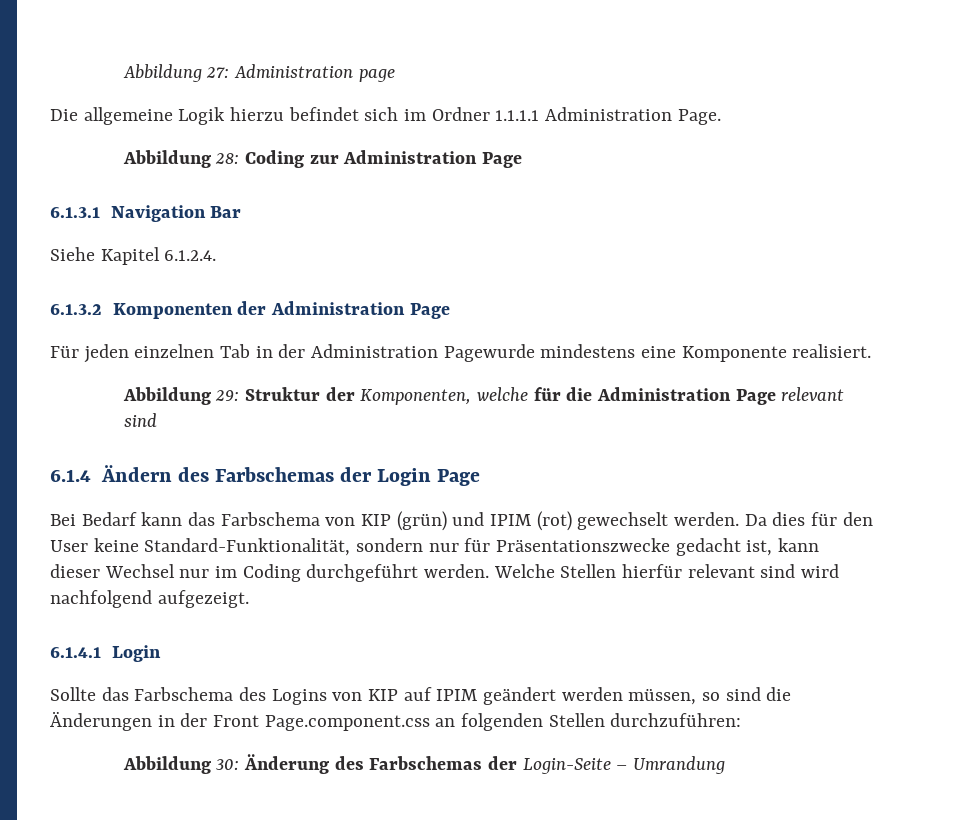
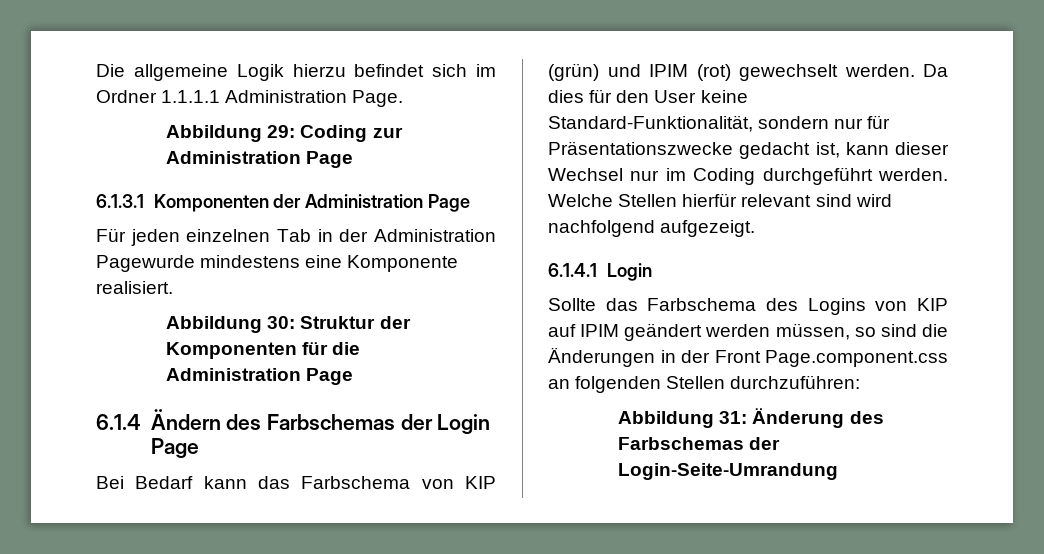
- Abbildung 27: Administration page
- Abbildung 28: Coding zur Administration Page
+ Abbildung 29: Coding zur Administration Page
- 6.1.3.1 Navigation Bar
- Siehe Kapitel 6.1.2.4.
- 6.1.3.2 Komponenten der Administration Page
+ 6.1.3.1 Komponenten der Administration Page
- Abbildung 29: Struktur der Komponenten, welche für die Administration Page relevant sind
+ Abbildung 30: Struktur der Komponenten für die Administration Page
- Abbildung 30: Änderung des Farbschemas der Login-Seite – Umrandung
+ Abbildung 31: Änderung des Farbschemas der Login-Seite-Umrandung

